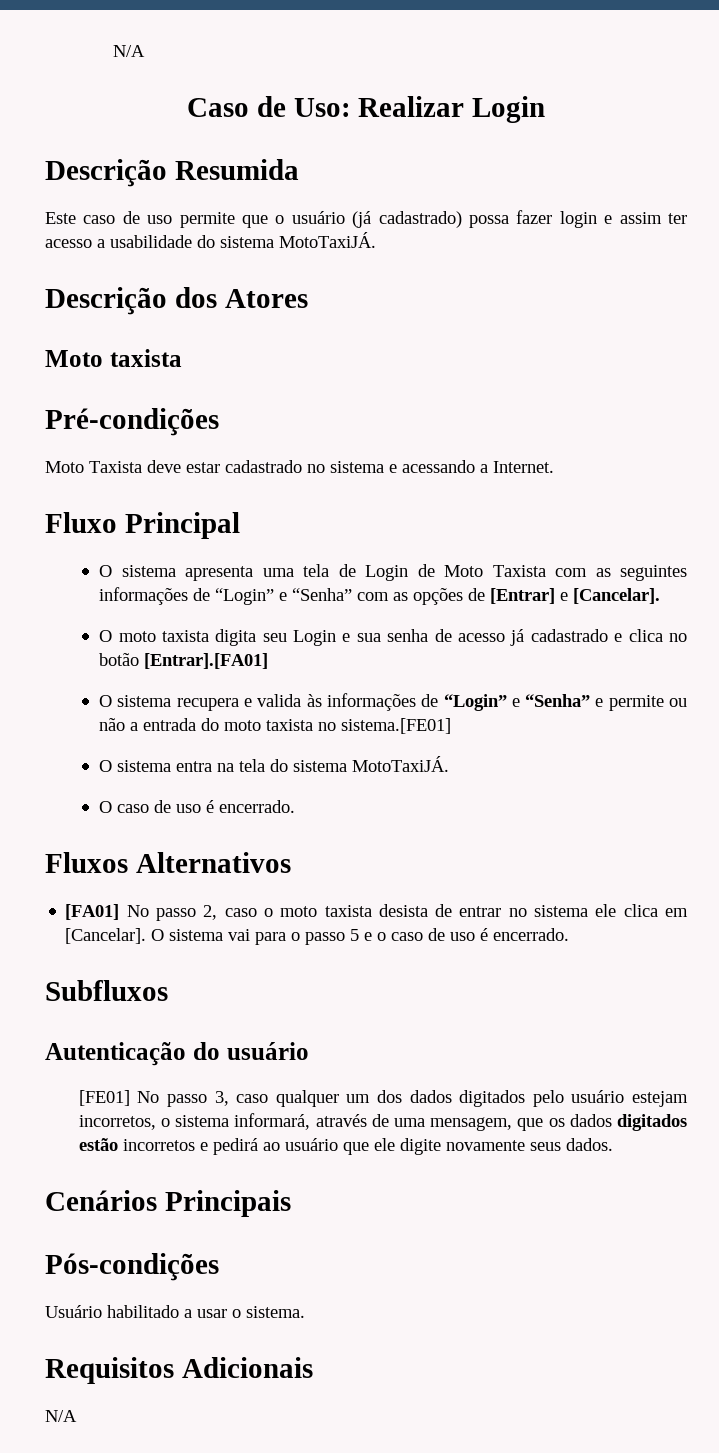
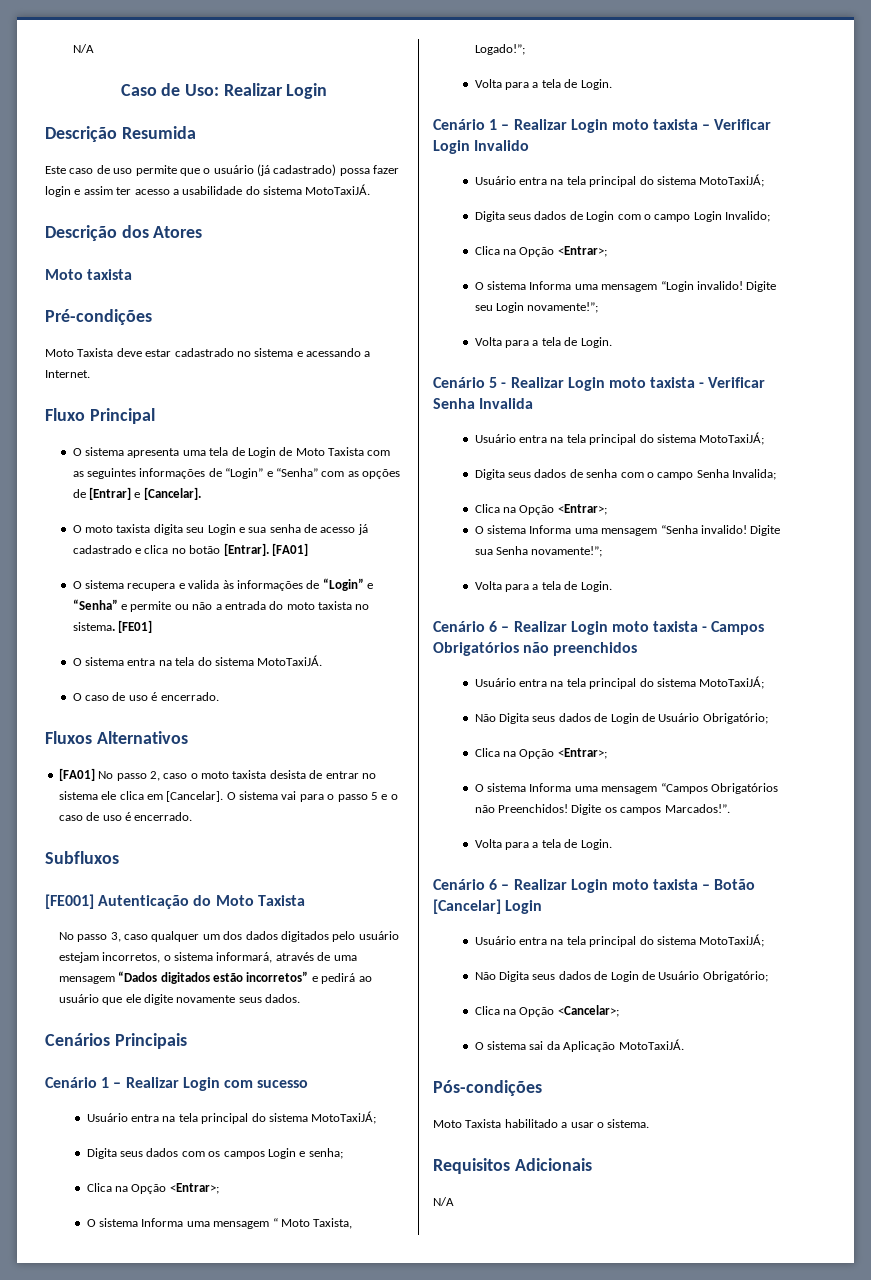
- O moto taxista digita seu Login e sua senha de acesso já cadastrado e clica no botão [Entrar].[FA01]
+ O moto taxista digita seu Login e sua senha de acesso já cadastrado e clica no botão [Entrar]. [FA01]
- O sistema recupera e valida às informações de “Login” e “Senha” e permite ou não a entrada do moto taxista no sistema.[FE01]
+ O sistema recupera e valida às informações de “Login” e “Senha” e permite ou não a entrada do moto taxista no sistema. [FE01]
- Autenticação do usuário
- [FE01] No passo 3, caso qualquer um dos dados digitados pelo usuário estejam incorretos, o sistema informará, através de uma mensagem, que os dados digitados estão incorretos e pedirá ao usuário que ele digite novamente seus dados.
+ [FE001] Autenticação do Moto Taxista
+ No passo 3, caso qualquer um dos dados digitados pelo usuário estejam incorretos, o sistema informará, através de uma mensagem “Dados digitados estão incorretos” e pedirá ao usuário que ele digite novamente seus dados.
+ Cenário 1 – Realizar Login com sucesso
+ Usuário entra na tela principal do sistema MotoTaxiJÁ;
+ Digita seus dados com os campos Login e senha;
+ Clica na Opção <Entrar>;
+ O sistema Informa uma mensagem “ Moto Taxista, Logado!”;
+ Volta para a tela de Login.
+ Cenário 1 – Realizar Login moto taxista – Verificar Login Invalido
+ Usuário entra na tela principal do sistema MotoTaxiJÁ;
+ Digita seus dados de Login com o campo Login Invalido;
+ Clica na Opção <Entrar>;
+ O sistema Informa uma mensagem “Login invalido! Digite seu Login novamente!”;
+ Volta para a tela de Login.
+ Cenário 5 - Realizar Login moto taxista - Verificar Senha Invalida
+ Usuário entra na tela principal do sistema MotoTaxiJÁ;
+ Digita seus dados de senha com o campo Senha Invalida;
+ Clica na Opção <Entrar>;
+ O sistema Informa uma mensagem “Senha invalido! Digite sua Senha novamente!”;
+ Volta para a tela de Login.
+ Cenário 6 – Realizar Login moto taxista - Campos Obrigatórios não preenchidos
+ Usuário entra na tela principal do sistema MotoTaxiJÁ;
+ Não Digita seus dados de Login de Usuário Obrigatório;
+ Clica na Opção <Entrar>;
+ O sistema Informa uma mensagem “Campos Obrigatórios não Preenchidos! Digite os campos Marcados!”.
+ Volta para a tela de Login.
+ Cenário 6 – Realizar Login moto taxista – Botão [Cancelar] Login
+ Usuário entra na tela principal do sistema MotoTaxiJÁ;
+ Não Digita seus dados de Login de Usuário Obrigatório;
+ Clica na Opção <Cancelar>;
+ O sistema sai da Aplicação MotoTaxiJÁ.
- Usuário habilitado a usar o sistema.
+ Moto Taxista habilitado a usar o sistema.

